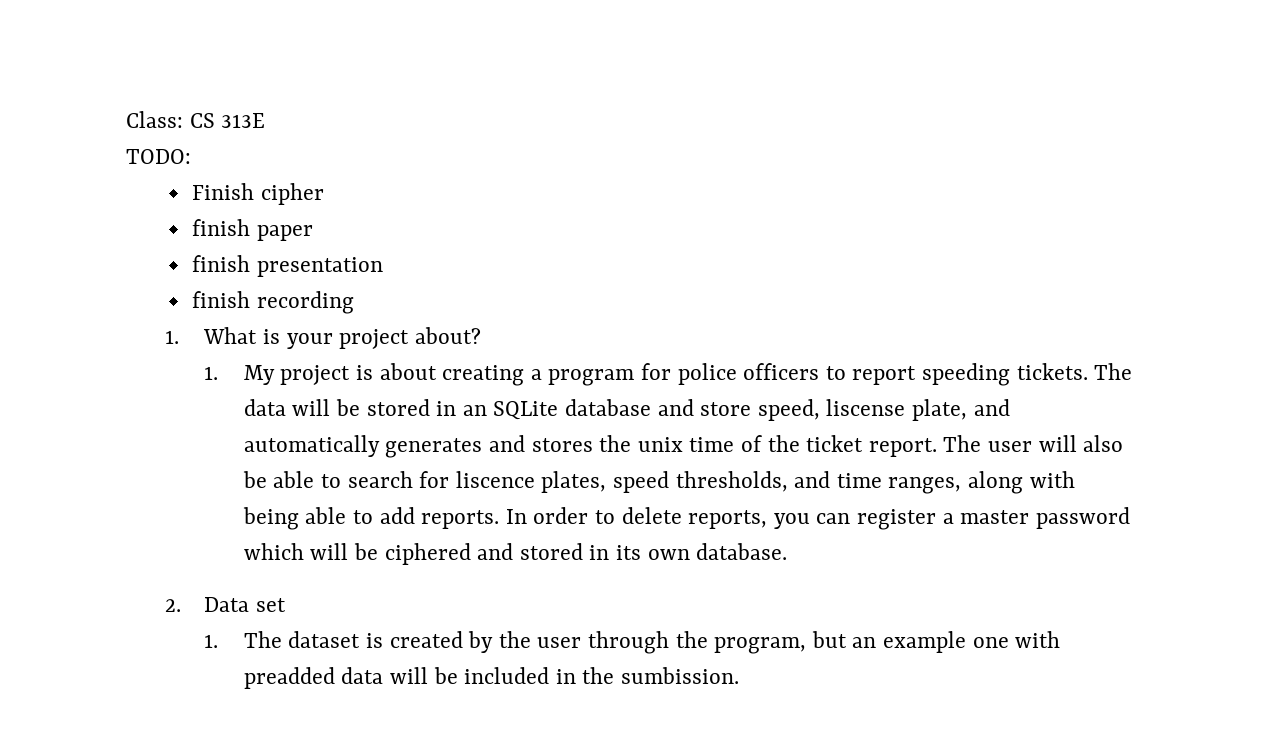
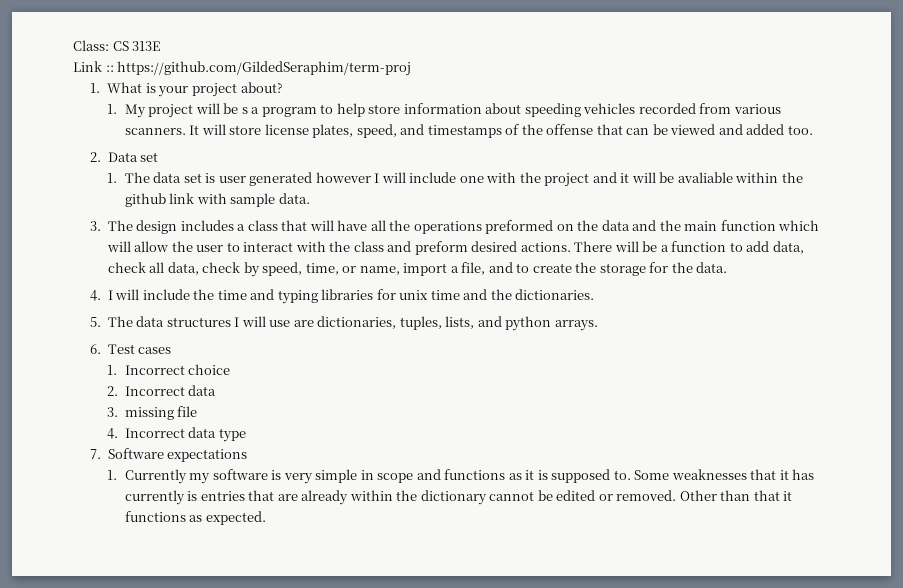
- TODO:
- Finish cipher
- finish paper
- finish presentation
- finish recording
+ Link :: https://github.com/GildedSeraphim/term-proj
- 1. My project is about creating a program for police officers to report speeding tickets. The data will be stored in an SQLite database and store speed, liscense plate, and automatically generates and stores the unix time of the ticket report. The user will also be able to search for liscence plates, speed thresholds, and time ranges, along with being able to add reports. In order to delete reports, you can register a master password which will be ciphered and stored in its own database.
+ 1. My project will be s a program to help store information about speeding vehicles recorded from various scanners. It will store license plates, speed, and timestamps of the offense that can be viewed and added too.
- 1. The dataset is created by the user through the program, but an example one with preadded data will be included in the sumbission.
+ 1. The data set is user generated however I will include one with the project and it will be avaliable within the github link with sample data.
+ 3. The design includes a class that will have all the operations preformed on the data and the main function which will allow the user to interact with the class and preform desired actions. There will be a function to add data, check all data, check by speed, time, or name, import a file, and to create the storage for the data.
+ 4. I will include the time and typing libraries for unix time and the dictionaries.
+ 5. The data structures I will use are dictionaries, tuples, lists, and python arrays.
+ 6. Test cases
+ 1. Incorrect choice
+ 2. Incorrect data
+ 3. missing file
+ 4. Incorrect data type
+ 7. Software expectations
+ 1. Currently my software is very simple in scope and functions as it is supposed to. Some weaknesses that it has currently is entries that are already within the dictionary cannot be edited or removed. Other than that it functions as expected.

